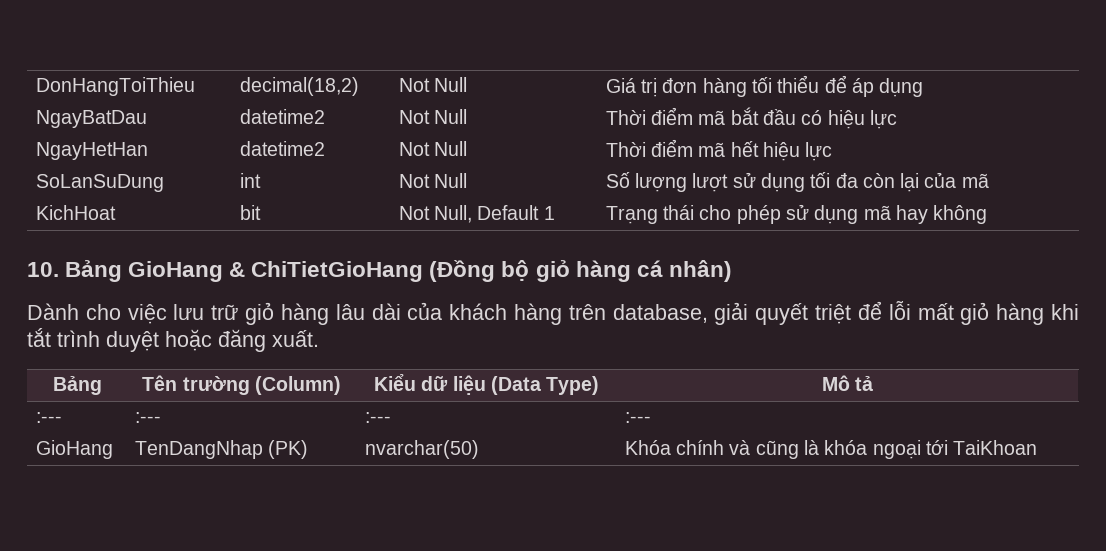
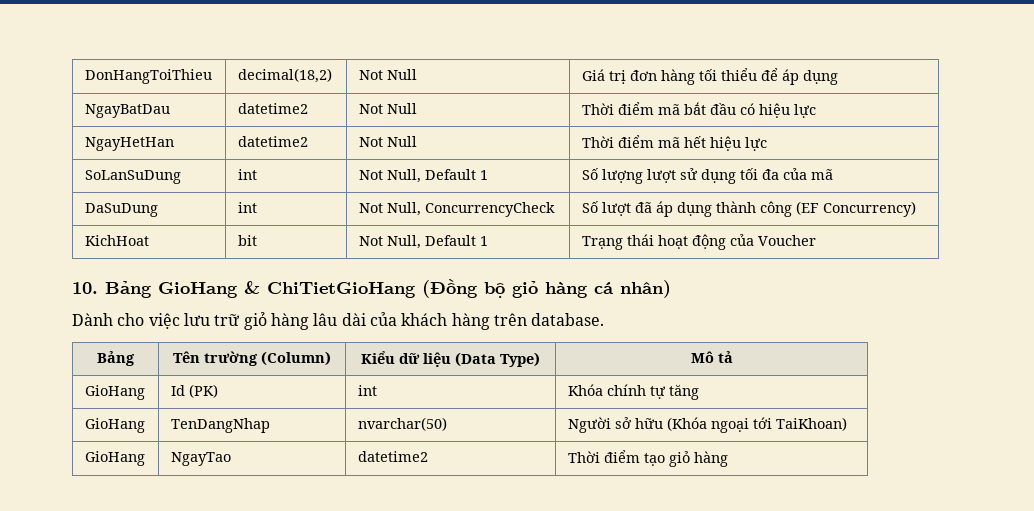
- SoLanSuDung | int | Not Null | Số lượng lượt sử dụng tối đa còn lại của mã
+ SoLanSuDung | int | Not Null, Default 1 | Số lượng lượt sử dụng tối đa của mã
+ DaSuDung | int | Not Null, ConcurrencyCheck | Số lượt đã áp dụng thành công (EF Concurrency)
- KichHoat | bit | Not Null, Default 1 | Trạng thái cho phép sử dụng mã hay không
+ KichHoat | bit | Not Null, Default 1 | Trạng thái hoạt động của Voucher
- Dành cho việc lưu trữ giỏ hàng lâu dài của khách hàng trên database, giải quyết triệt để lỗi mất giỏ hàng khi tắt trình duyệt hoặc đăng xuất.
+ Dành cho việc lưu trữ giỏ hàng lâu dài của khách hàng trên database.
- :--- | :--- | :--- | :---
+ GioHang | Id (PK) | int | Khóa chính tự tăng
- GioHang | TenDangNhap (PK) | nvarchar(50) | Khóa chính và cũng là khóa ngoại tới TaiKhoan
+ GioHang | TenDangNhap | nvarchar(50) | Người sở hữu (Khóa ngoại tới TaiKhoan)
+ GioHang | NgayTao | datetime2 | Thời điểm tạo giỏ hàng

